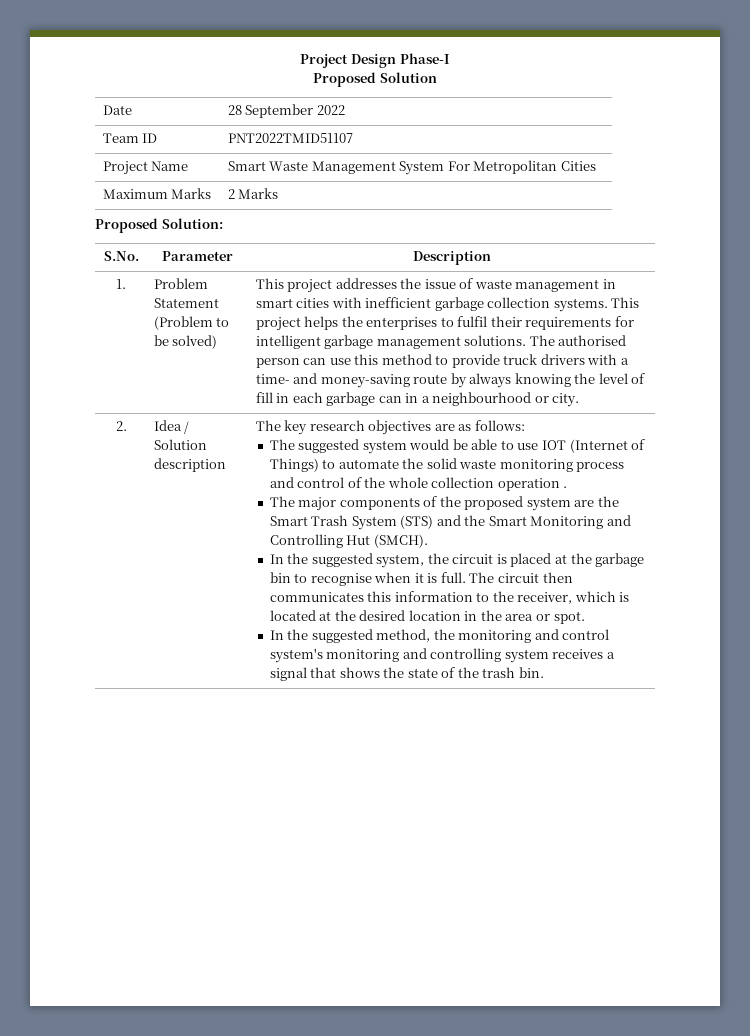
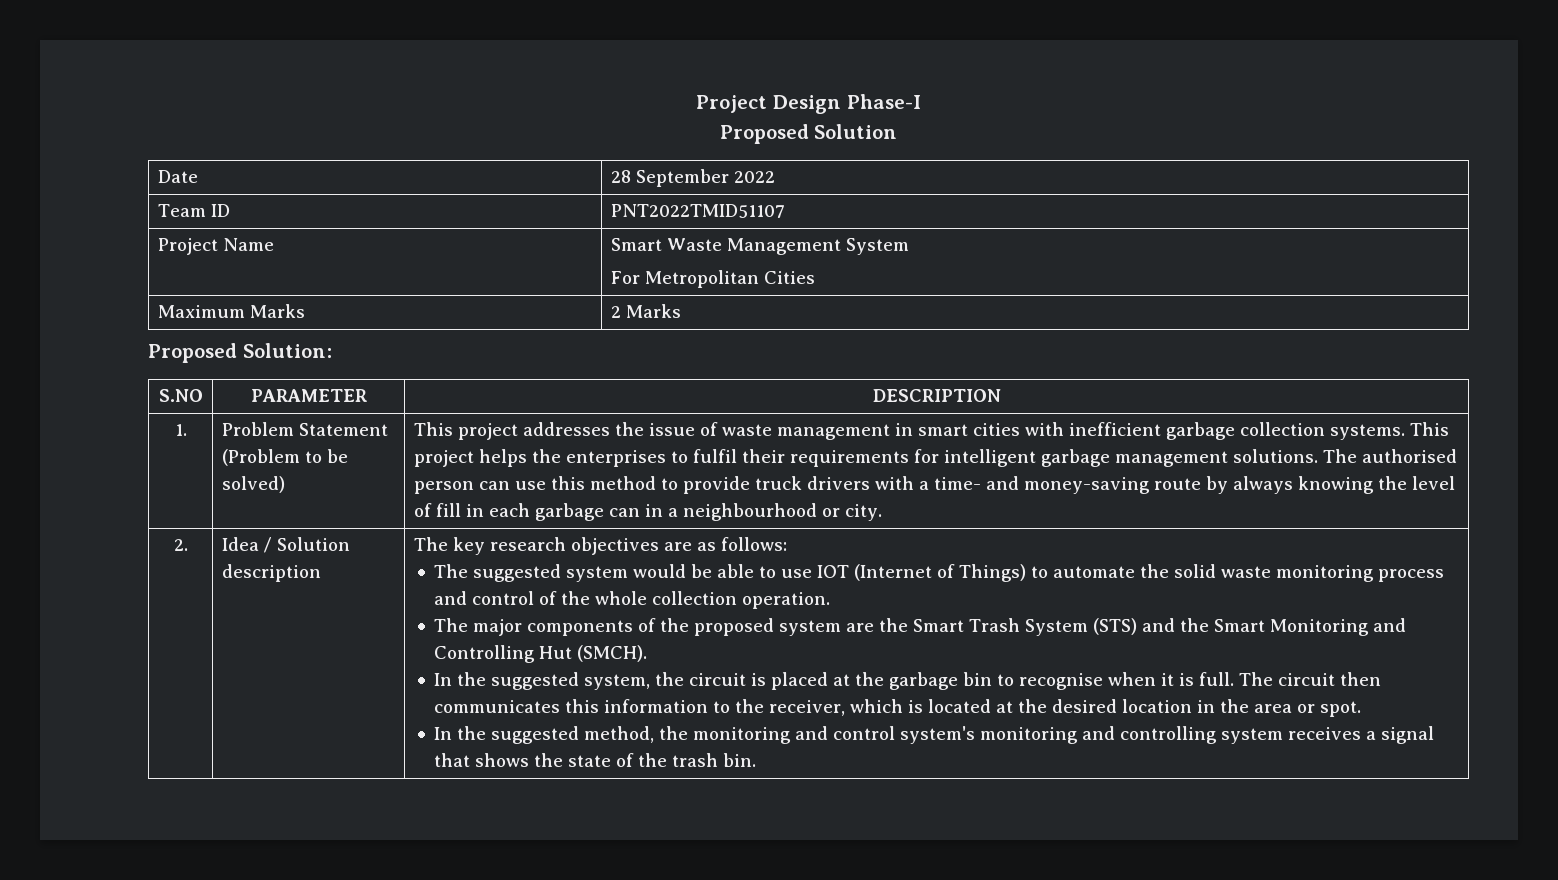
- Project Name | Smart Waste Management System For Metropolitan Cities
+ Project Name | Smart Waste Management System
+ For Metropolitan Cities
- S.No. | Parameter | Description
+ S.NO | PARAMETER | DESCRIPTION
- The suggested system would be able to use IOT (Internet of Things) to automate the solid waste monitoring process and control of the whole collection operation .
+ The suggested system would be able to use IOT (Internet of Things) to automate the solid waste monitoring process and control of the whole collection operation.

